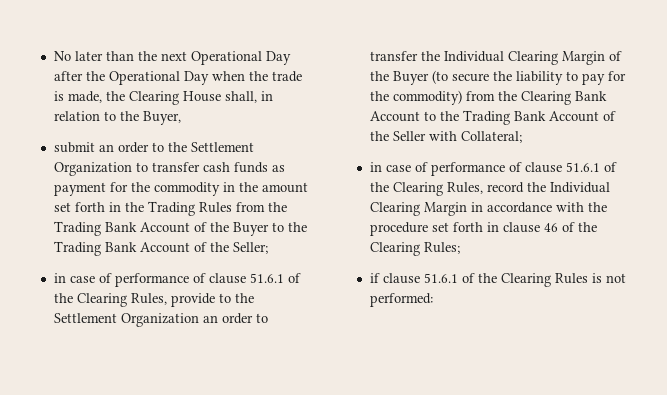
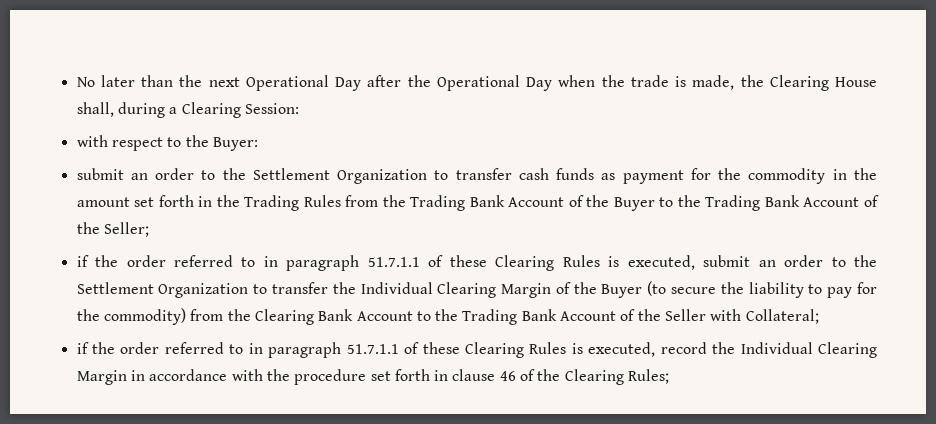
- No later than the next Operational Day after the Operational Day when the trade is made, the Clearing House shall, in relation to the Buyer,
+ No later than the next Operational Day after the Operational Day when the trade is made, the Clearing House shall, during a Clearing Session:
+ with respect to the Buyer:
- in case of performance of clause 51.6.1 of the Clearing Rules, provide to the Settlement Organization an order to transfer the Individual Clearing Margin of the Buyer (to secure the liability to pay for the commodity) from the Clearing Bank Account to the Trading Bank Account of the Seller with Collateral;
+ if the order referred to in paragraph 51.7.1.1 of these Clearing Rules is executed, submit an order to the Settlement Organization to transfer the Individual Clearing Margin of the Buyer (to secure the liability to pay for the commodity) from the Clearing Bank Account to the Trading Bank Account of the Seller with Collateral;
- in case of performance of clause 51.6.1 of the Clearing Rules, record the Individual Clearing Margin in accordance with the procedure set forth in clause 46 of the Clearing Rules;
+ if the order referred to in paragraph 51.7.1.1 of these Clearing Rules is executed, record the Individual Clearing Margin in accordance with the procedure set forth in clause 46 of the Clearing Rules;
- if clause 51.6.1 of the Clearing Rules is not performed:

